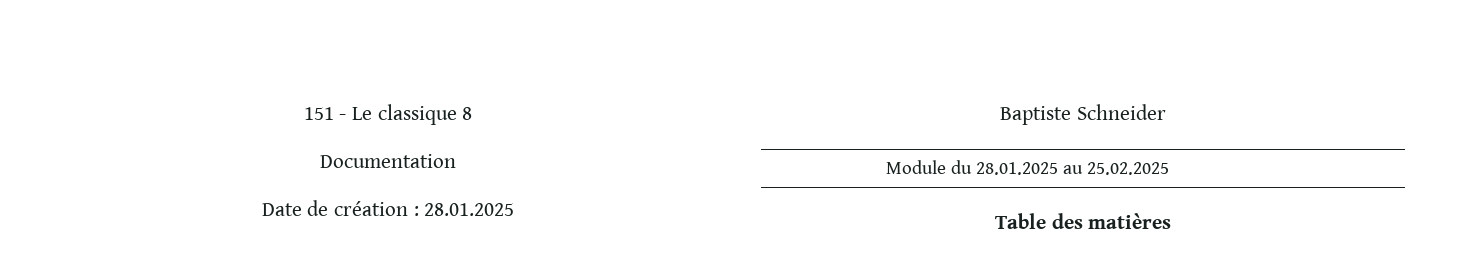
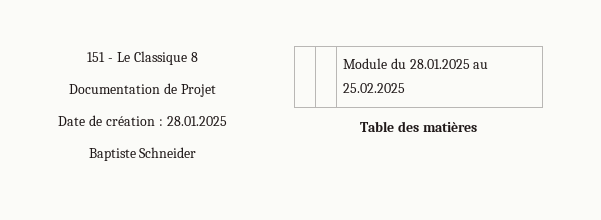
- 151 - Le classique 8
+ 151 - Le Classique 8
- Documentation
+ Documentation de Projet

